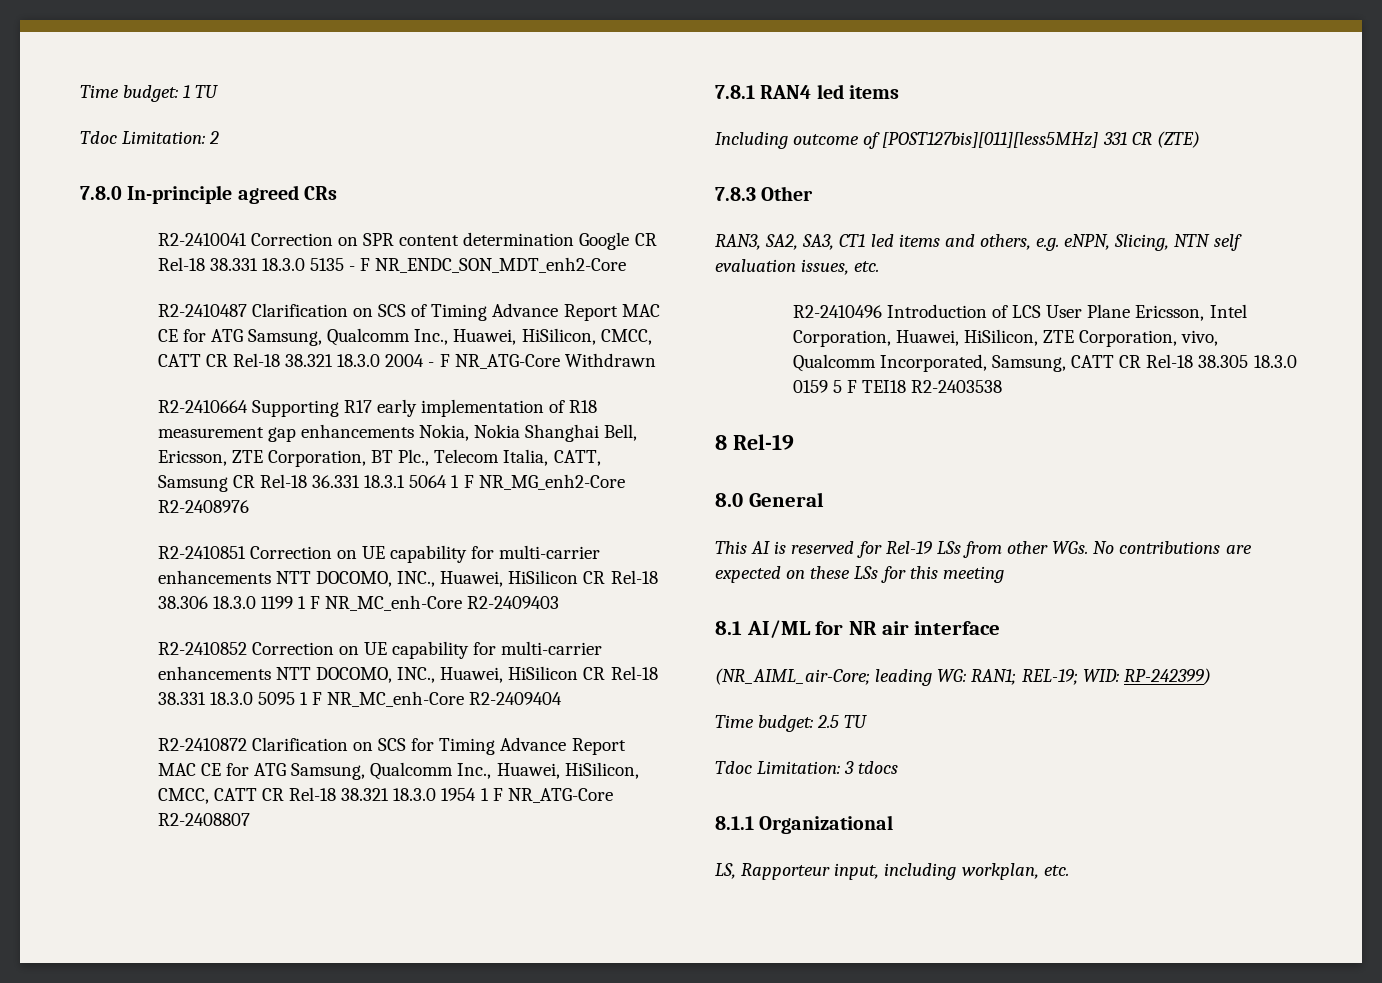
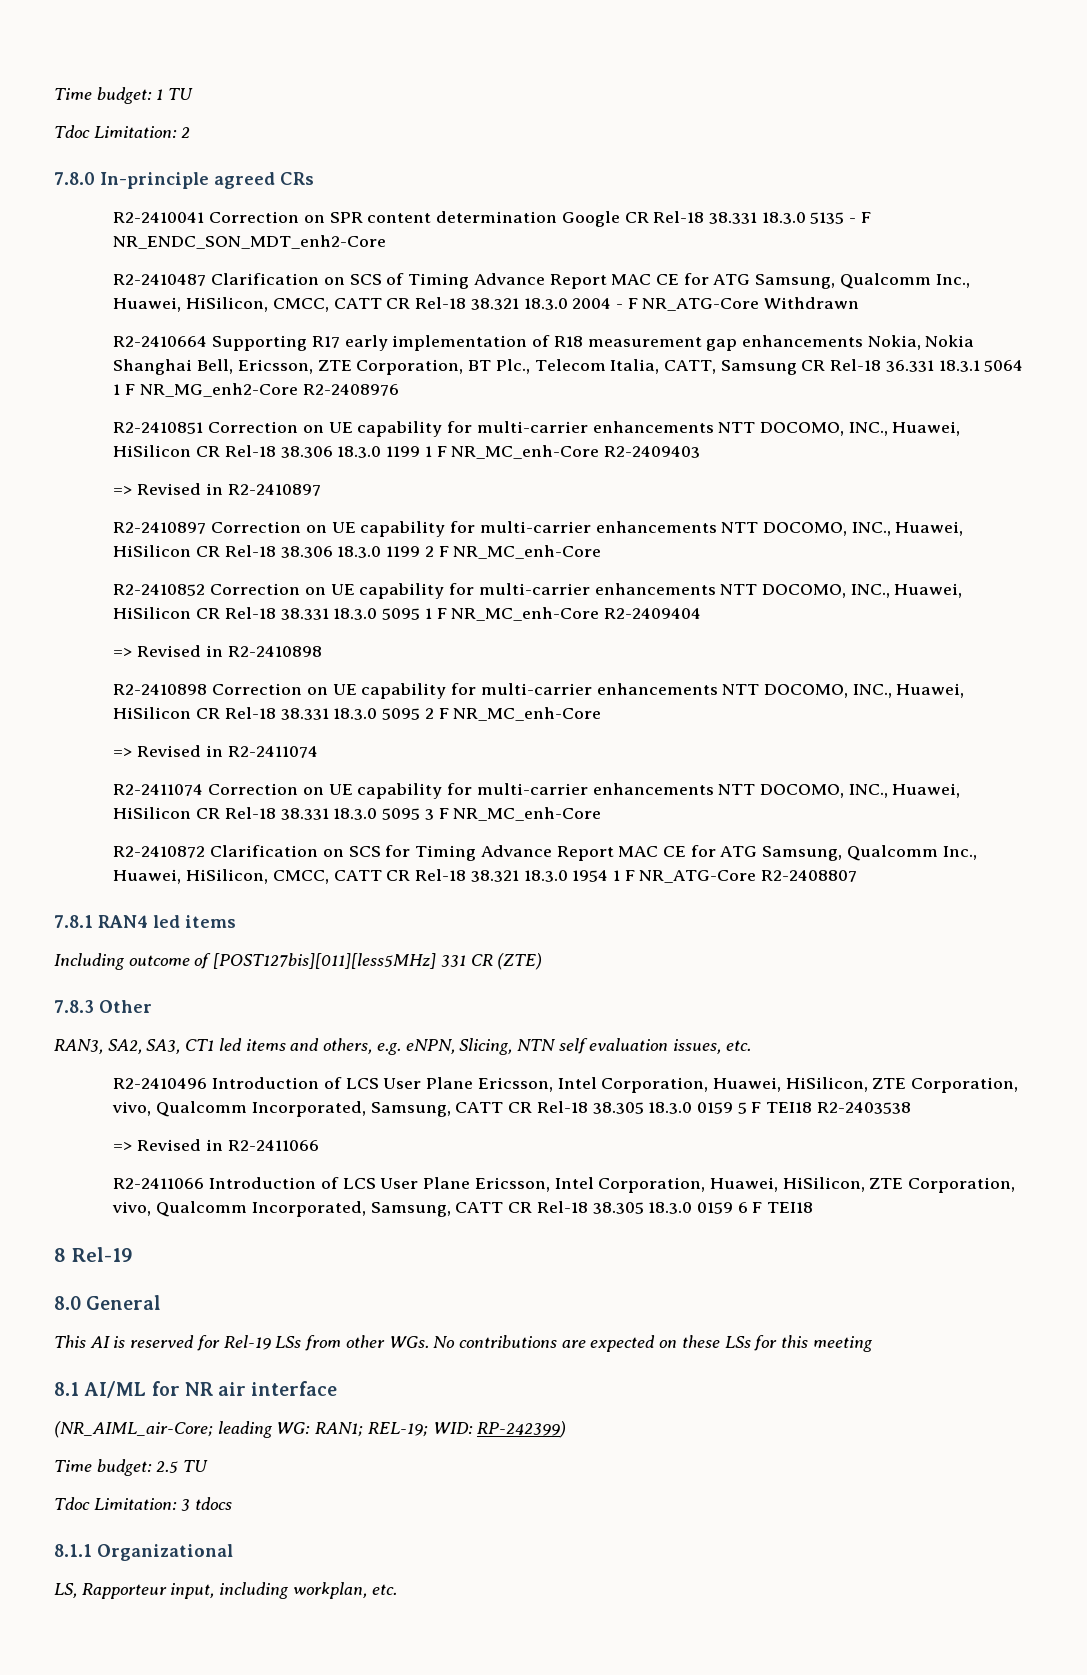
+ => Revised in R2-2410897
+ R2-2410897 Correction on UE capability for multi-carrier enhancements NTT DOCOMO, INC., Huawei, HiSilicon CR Rel-18 38.306 18.3.0 1199 2 F NR_MC_enh-Core
+ => Revised in R2-2410898
+ R2-2410898 Correction on UE capability for multi-carrier enhancements NTT DOCOMO, INC., Huawei, HiSilicon CR Rel-18 38.331 18.3.0 5095 2 F NR_MC_enh-Core
+ => Revised in R2-2411074
+ R2-2411074 Correction on UE capability for multi-carrier enhancements NTT DOCOMO, INC., Huawei, HiSilicon CR Rel-18 38.331 18.3.0 5095 3 F NR_MC_enh-Core
+ => Revised in R2-2411066
+ R2-2411066 Introduction of LCS User Plane Ericsson, Intel Corporation, Huawei, HiSilicon, ZTE Corporation, vivo, Qualcomm Incorporated, Samsung, CATT CR Rel-18 38.305 18.3.0 0159 6 F TEI18

